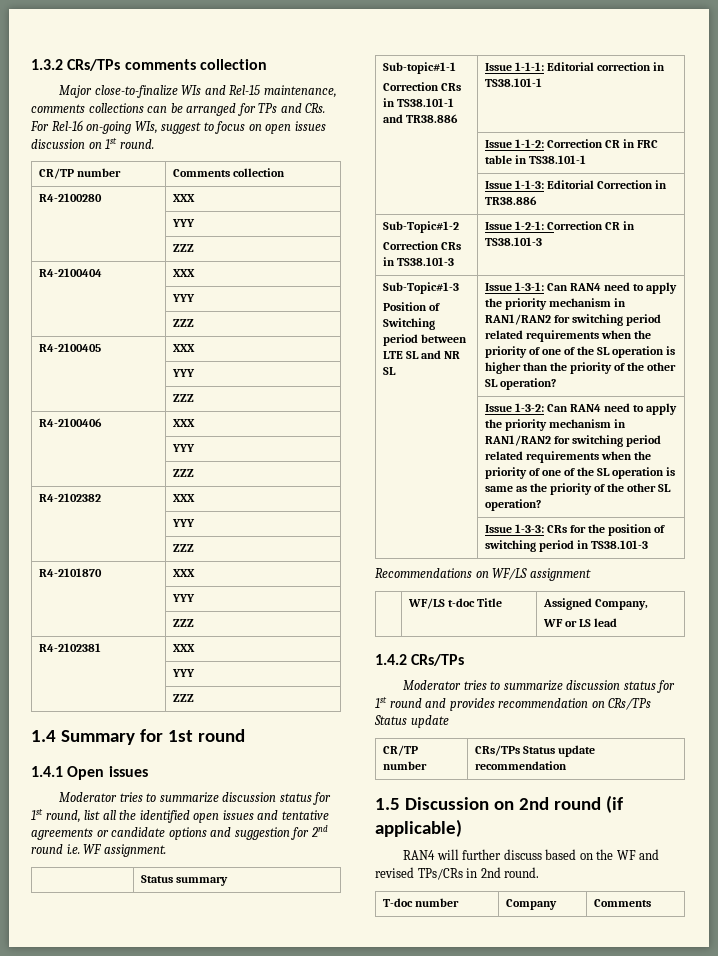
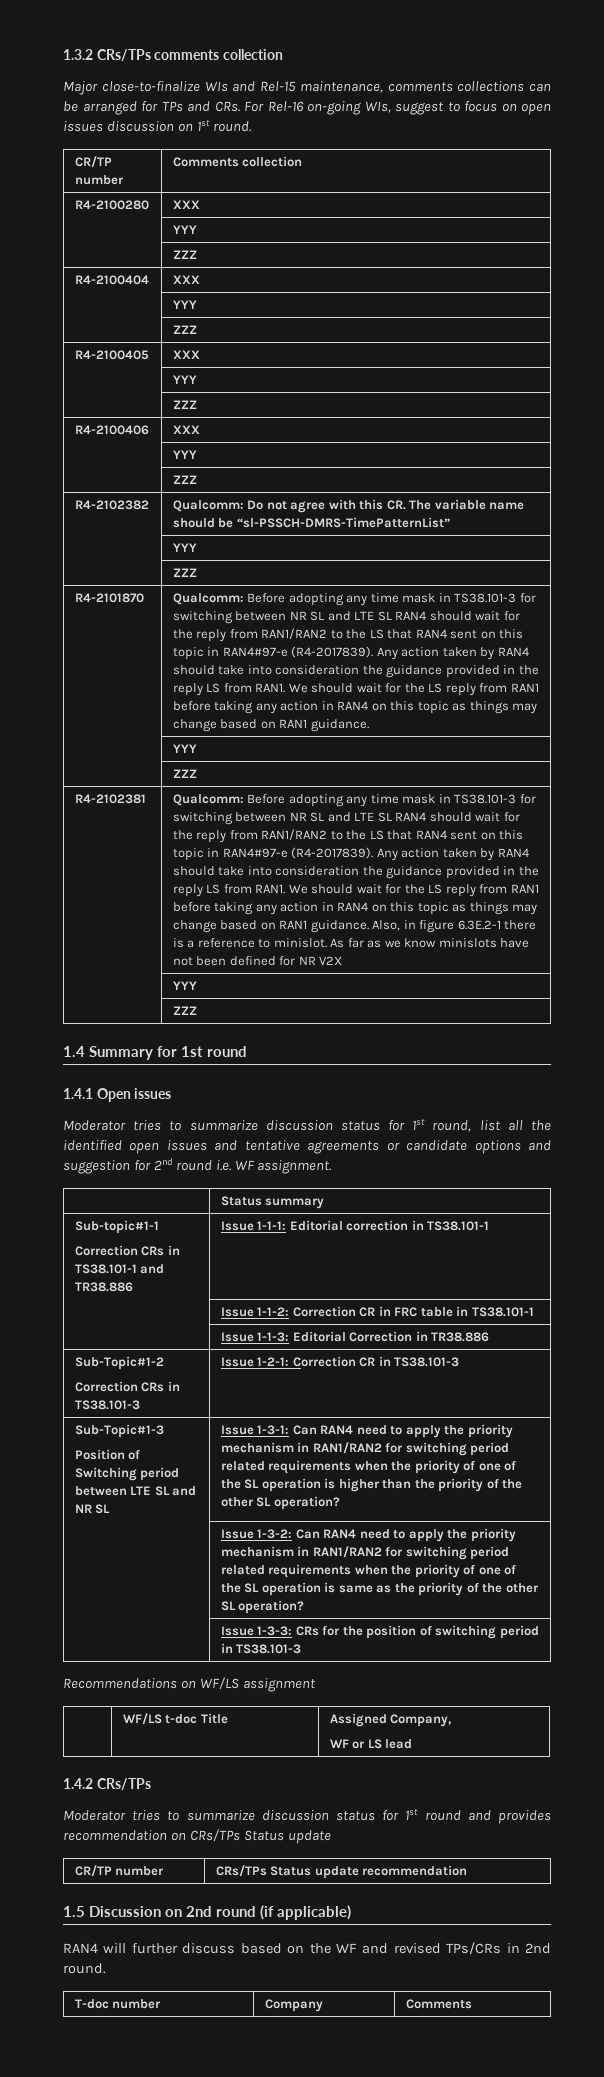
- R4-2102382 | XXX
+ R4-2102382 | Qualcomm: Do not agree with this CR. The variable name should be “sl-PSSCH-DMRS-TimePatternList”
  | YYY
  | ZZZ
- R4-2101870 | XXX
+ R4-2101870 | Qualcomm: Before adopting any time mask in TS38.101-3 for switching between NR SL and LTE SL RAN4 should wait for the reply from RAN1/RAN2 to the LS that RAN4 sent on this topic in RAN4#97-e (R4-2017839). Any action taken by RAN4 should take into consideration the guidance provided in the reply LS from RAN1. We should wait for the LS reply from RAN1 before taking any action in RAN4 on this topic as things may change based on RAN1 guidance.
  | YYY
  | ZZZ
- R4-2102381 | XXX
+ R4-2102381 | Qualcomm: Before adopting any time mask in TS38.101-3 for switching between NR SL and LTE SL RAN4 should wait for the reply from RAN1/RAN2 to the LS that RAN4 sent on this topic in RAN4#97-e (R4-2017839). Any action taken by RAN4 should take into consideration the guidance provided in the reply LS from RAN1. We should wait for the LS reply from RAN1 before taking any action in RAN4 on this topic as things may change based on RAN1 guidance. Also, in figure 6.3E.2-1 there is a reference to minislot. As far as we know minislots have not been defined for NR V2X

